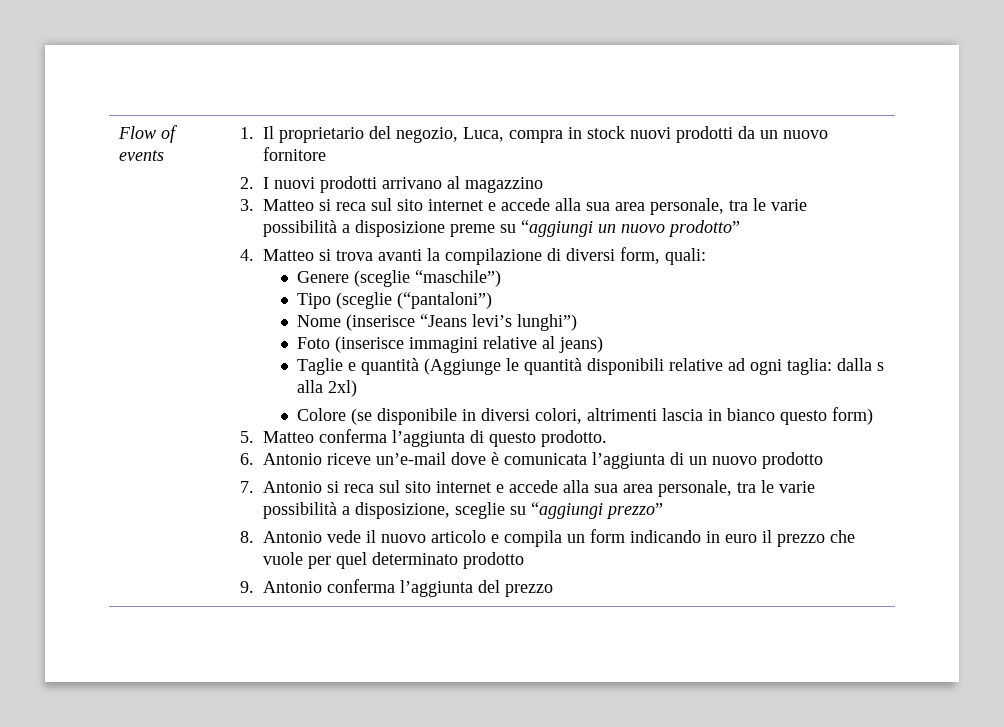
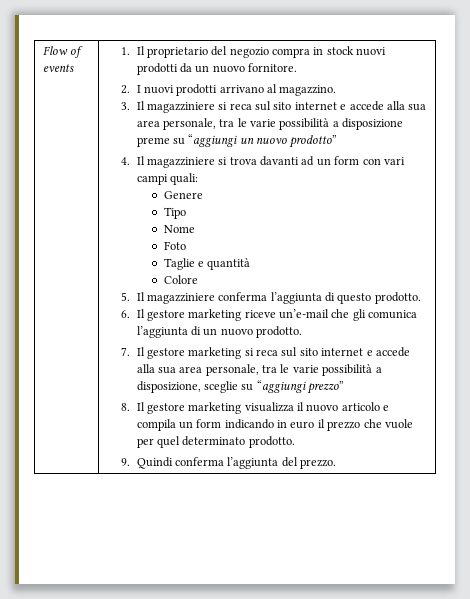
- 1. Il proprietario del negozio, Luca, compra in stock nuovi prodotti da un nuovo fornitore
+ 1. Il proprietario del negozio compra in stock nuovi prodotti da un nuovo fornitore.
- 2. I nuovi prodotti arrivano al magazzino
+ 2. I nuovi prodotti arrivano al magazzino.
- 3. Matteo si reca sul sito internet e accede alla sua area personale, tra le varie possibilità a disposizione preme su “aggiungi un nuovo prodotto”
+ 3. Il magazziniere si reca sul sito internet e accede alla sua area personale, tra le varie possibilità a disposizione preme su “aggiungi un nuovo prodotto”
- 4. Matteo si trova avanti la compilazione di diversi form, quali:
+ 4. Il magazziniere si trova davanti ad un form con vari campi quali:
- Genere (sceglie “maschile”)
+ Genere
- Tipo (sceglie (“pantaloni”)
+ Tipo
- Nome (inserisce “Jeans levi’s lunghi”)
- Foto (inserisce immagini relative al jeans)
- Taglie e quantità (Aggiunge le quantità disponibili relative ad ogni taglia: dalla s alla 2xl)
- Colore (se disponibile in diversi colori, altrimenti lascia in bianco questo form)
+ Nome
+ Foto
+ Taglie e quantità
+ Colore
- 5. Matteo conferma l’aggiunta di questo prodotto.
+ 5. Il magazziniere conferma l’aggiunta di questo prodotto.
- 6. Antonio riceve un’e-mail dove è comunicata l’aggiunta di un nuovo prodotto
+ 6. Il gestore marketing riceve un’e-mail che gli comunica l’aggiunta di un nuovo prodotto.
- 7. Antonio si reca sul sito internet e accede alla sua area personale, tra le varie possibilità a disposizione, sceglie su “aggiungi prezzo”
+ 7. Il gestore marketing si reca sul sito internet e accede alla sua area personale, tra le varie possibilità a disposizione, sceglie su “aggiungi prezzo”
- 8. Antonio vede il nuovo articolo e compila un form indicando in euro il prezzo che vuole per quel determinato prodotto
+ 8. Il gestore marketing visualizza il nuovo articolo e compila un form indicando in euro il prezzo che vuole per quel determinato prodotto.
- 9. Antonio conferma l’aggiunta del prezzo
+ 9. Quindi conferma l’aggiunta del prezzo.

